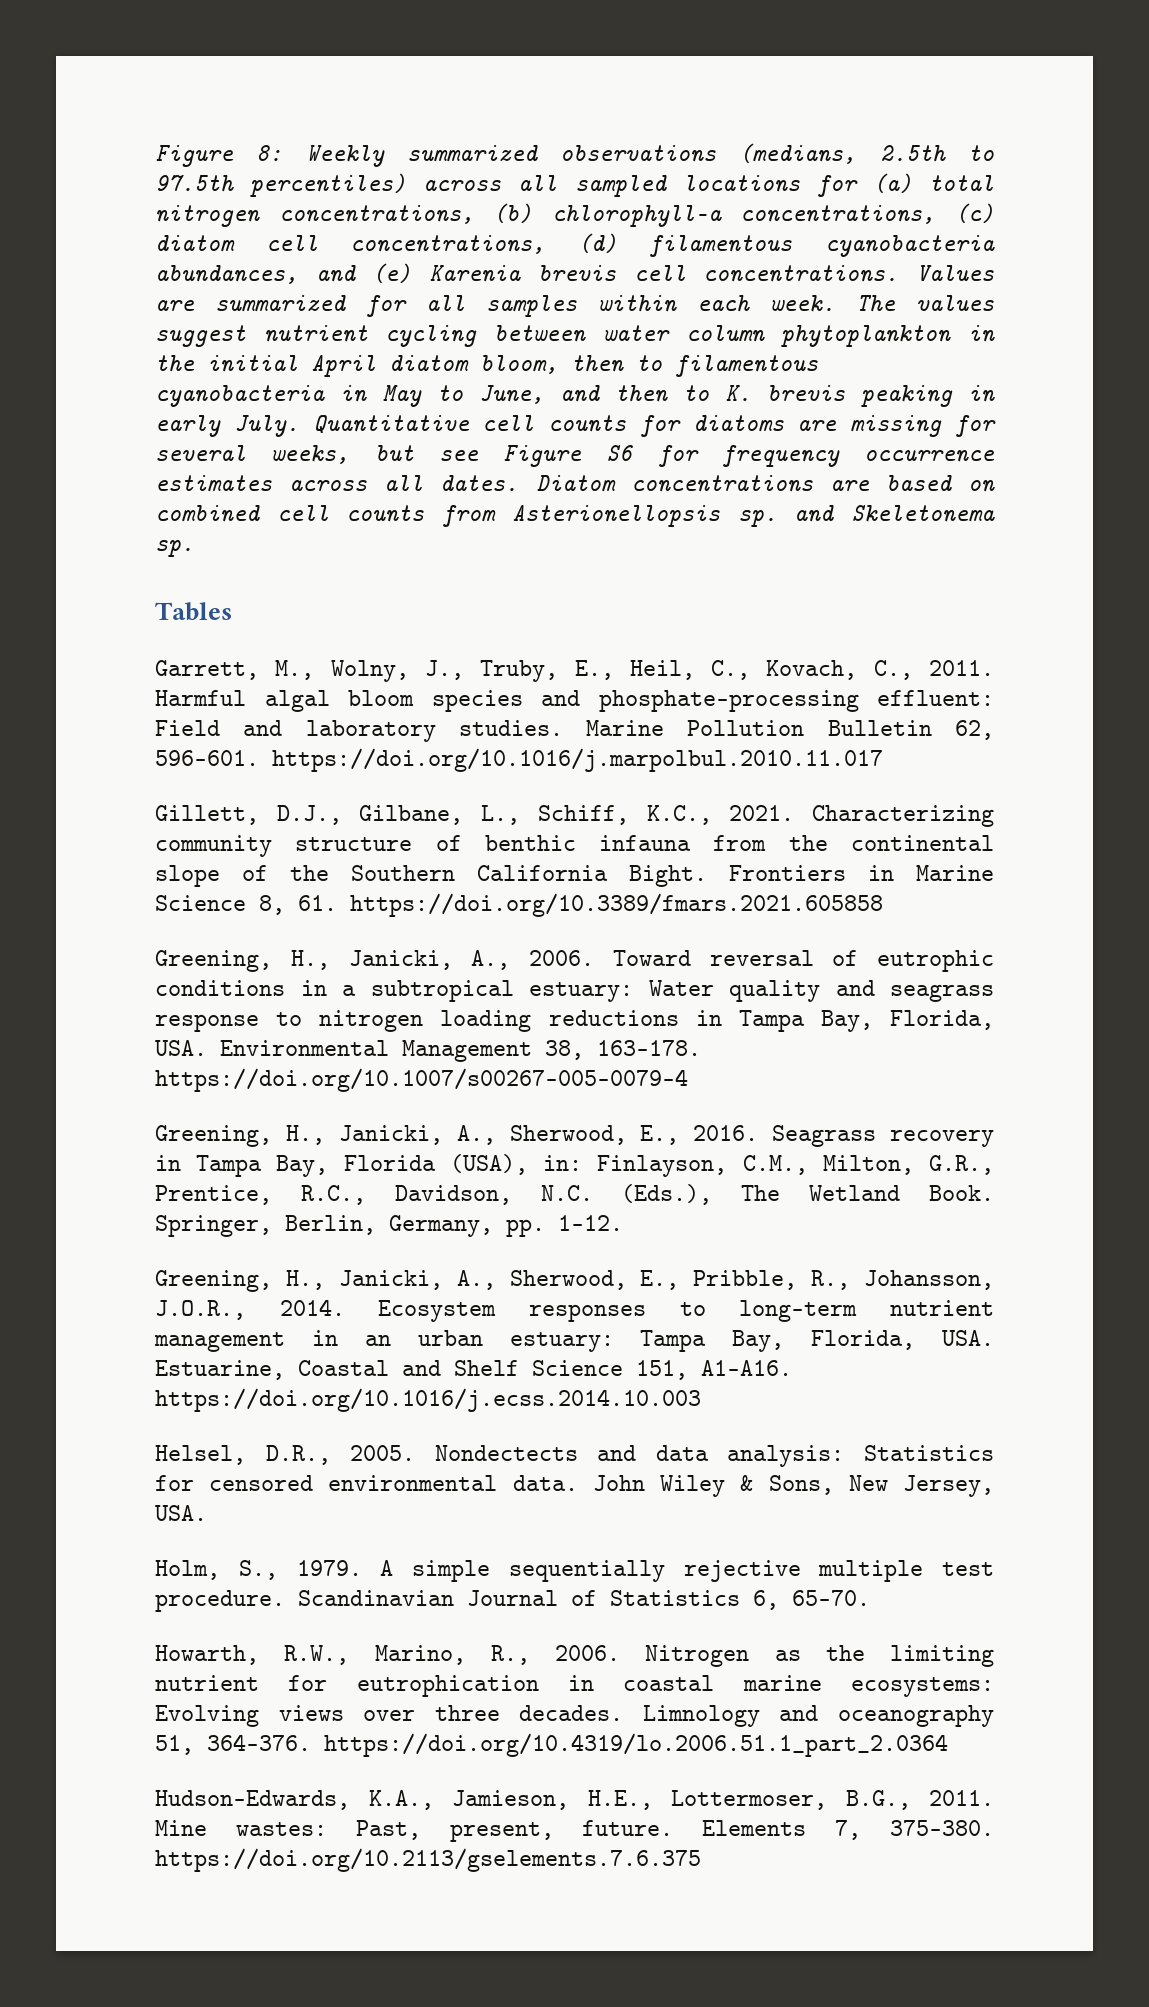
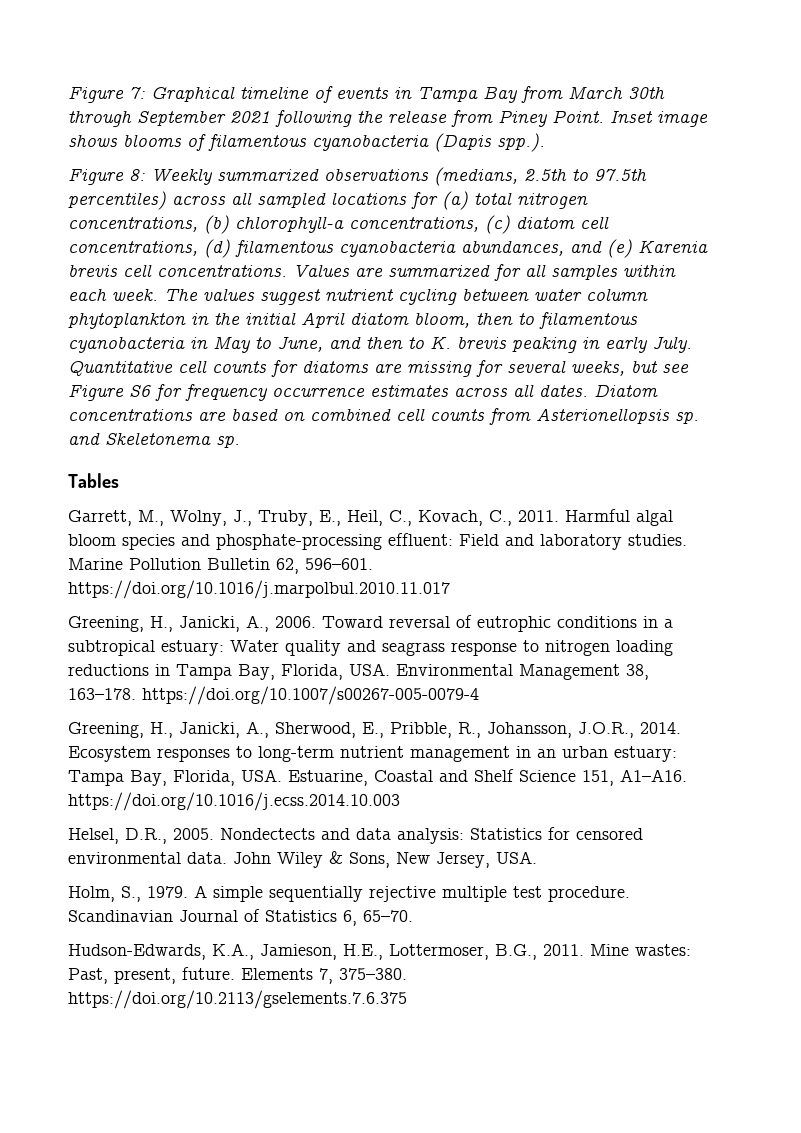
+ Figure 7: Graphical timeline of events in Tampa Bay from March 30th through September 2021 following the release from Piney Point. Inset image shows blooms of filamentous cyanobacteria (Dapis spp.).
- Gillett, D.J., Gilbane, L., Schiff, K.C., 2021. Characterizing community structure of benthic infauna from the continental slope of the Southern California Bight. Frontiers in Marine Science 8, 61. https://doi.org/10.3389/fmars.2021.605858
- Greening, H., Janicki, A., Sherwood, E., 2016. Seagrass recovery in Tampa Bay, Florida (USA), in: Finlayson, C.M., Milton, G.R., Prentice, R.C., Davidson, N.C. (Eds.), The Wetland Book. Springer, Berlin, Germany, pp. 1–12.
- Howarth, R.W., Marino, R., 2006. Nitrogen as the limiting nutrient for eutrophication in coastal marine ecosystems: Evolving views over three decades. Limnology and oceanography 51, 364–376. https://doi.org/10.4319/lo.2006.51.1_part_2.0364

